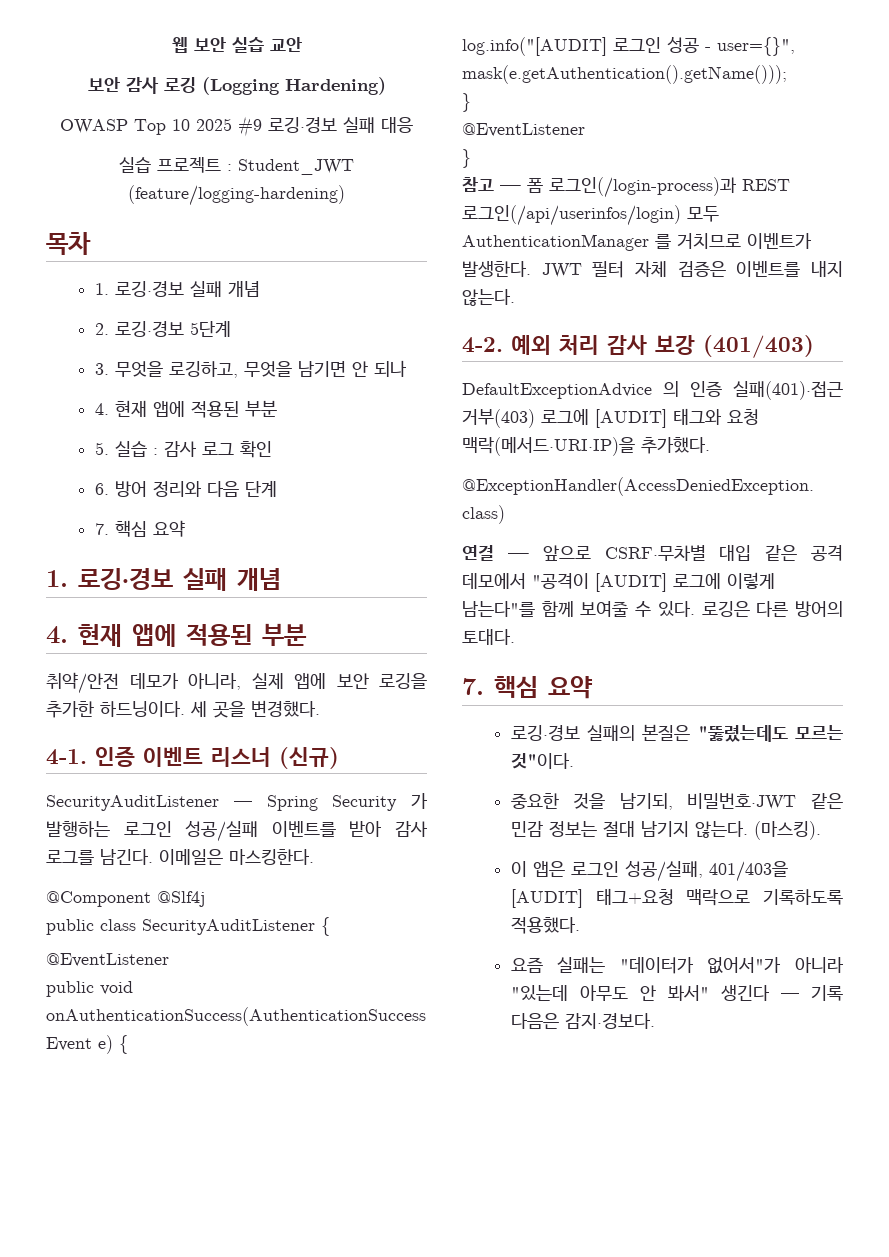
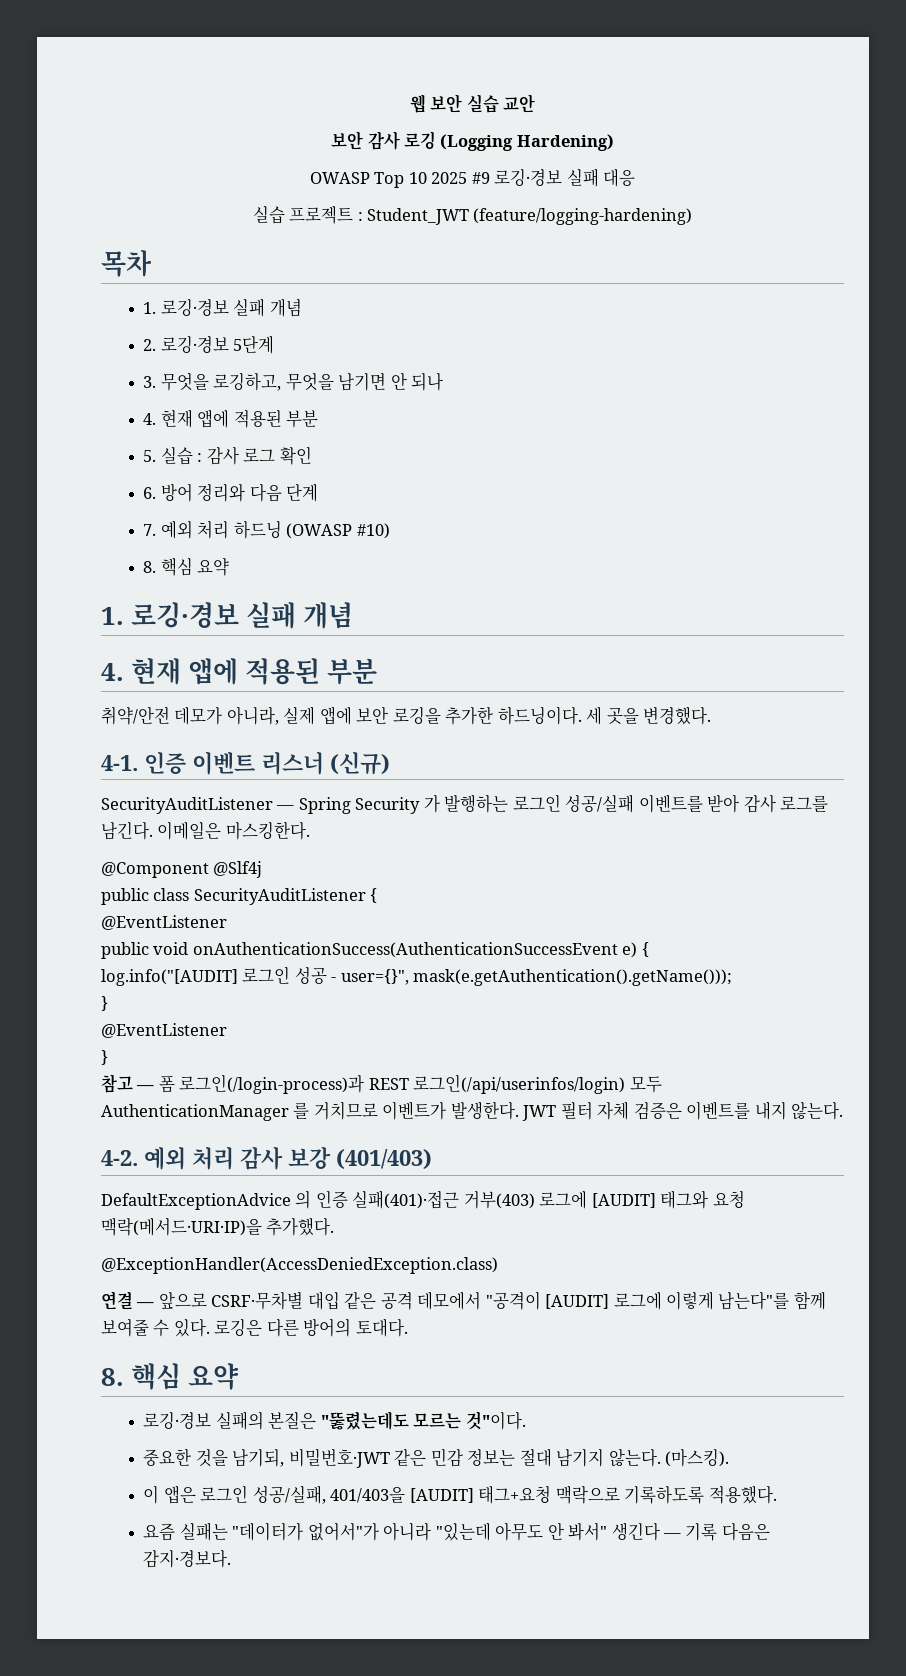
  6. 방어 정리와 다음 단계
- 7. 핵심 요약
+ 7. 예외 처리 하드닝 (OWASP #10)
+ 8. 핵심 요약
  로깅은 다른 방어의 토대다.
- 7. 핵심 요약
+ 8. 핵심 요약

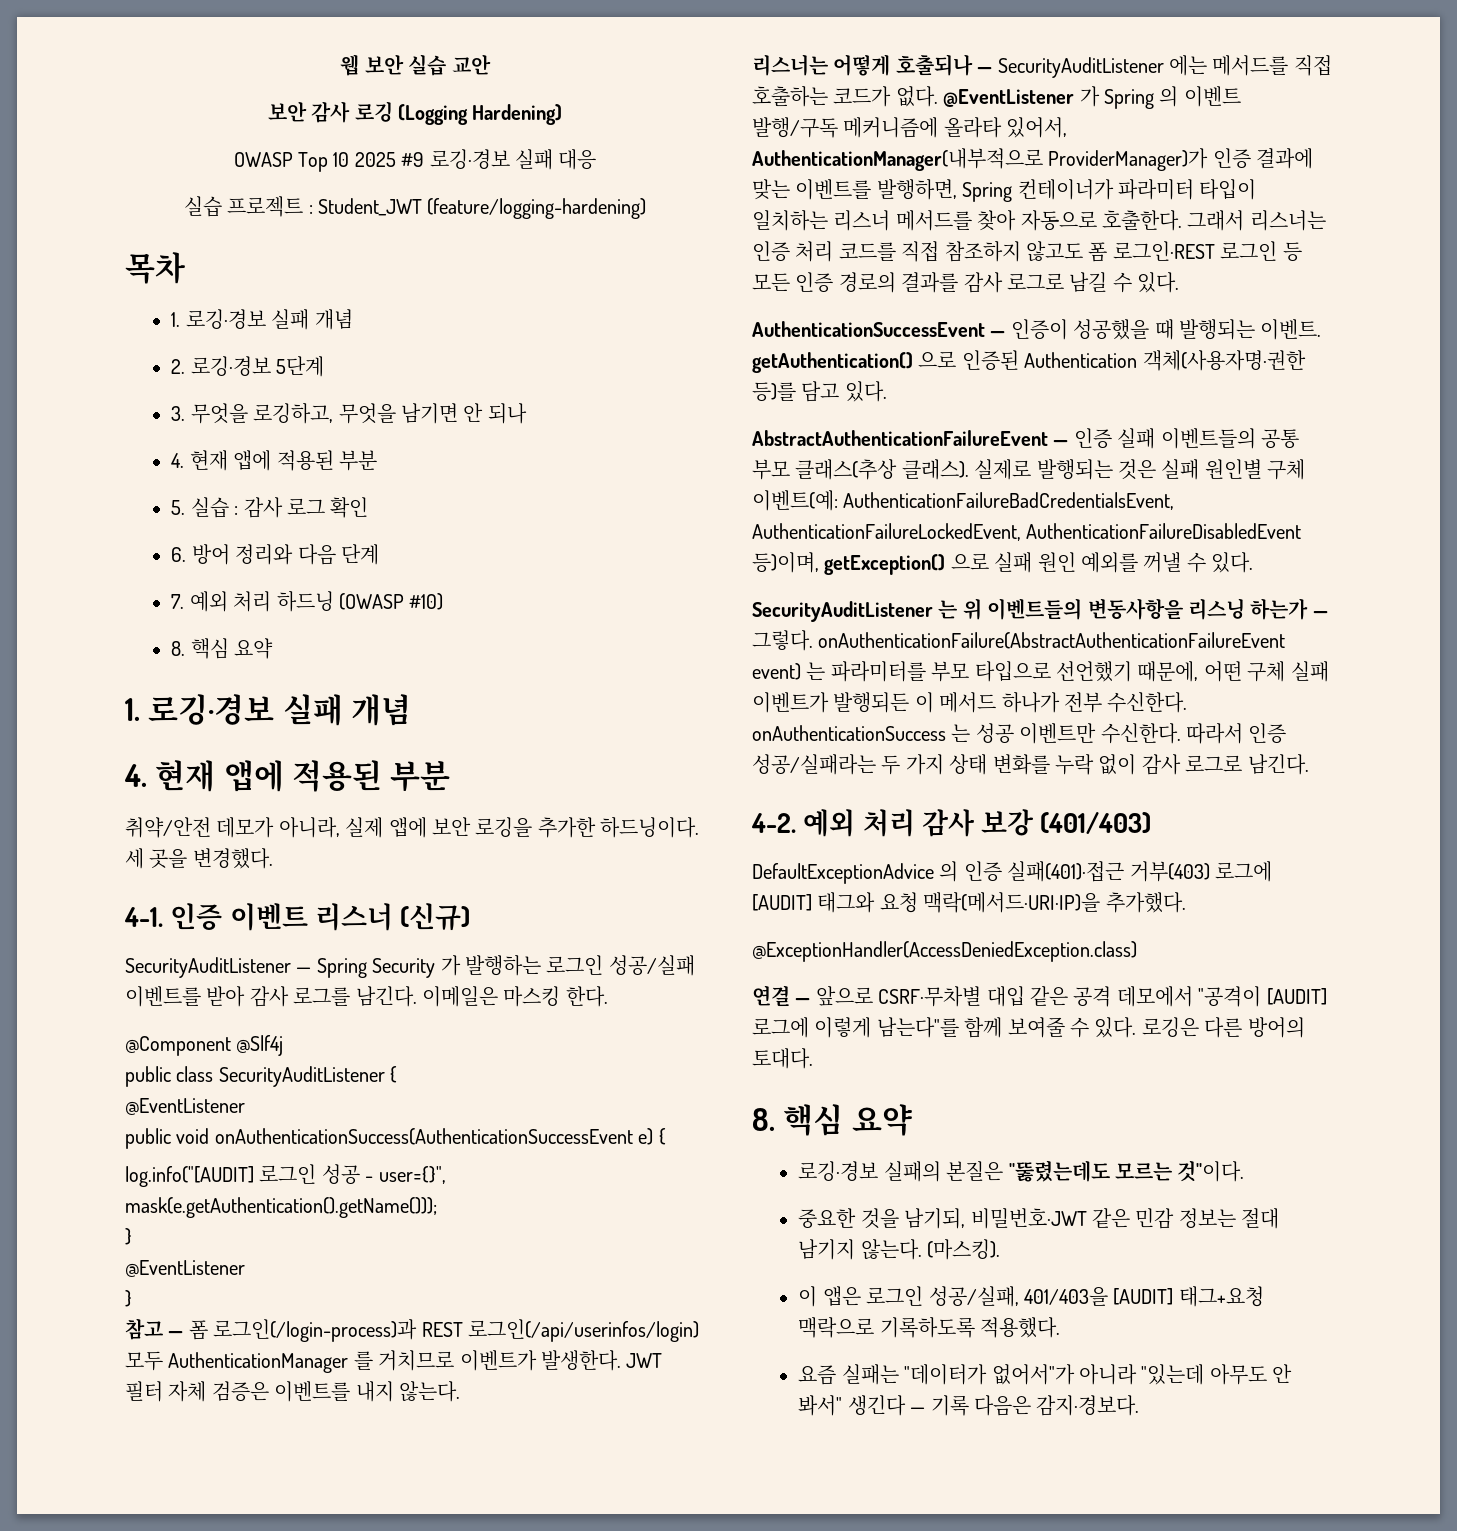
- 이메일은 마스킹한다.
+ 이메일은 마스킹 한다.
+ 리스너는 어떻게 호출되나 — SecurityAuditListener 에는 메서드를 직접 호출하는 코드가 없다. @EventListener 가 Spring 의 이벤트 발행/구독 메커니즘에 올라타 있어서, AuthenticationManager(내부적으로 ProviderManager)가 인증 결과에 맞는 이벤트를 발행하면, Spring 컨테이너가 파라미터 타입이 일치하는 리스너 메서드를 찾아 자동으로 호출한다. 그래서 리스너는 인증 처리 코드를 직접 참조하지 않고도 폼 로그인·REST 로그인 등 모든 인증 경로의 결과를 감사 로그로 남길 수 있다.
+ AuthenticationSuccessEvent — 인증이 성공했을 때 발행되는 이벤트. getAuthentication() 으로 인증된 Authentication 객체(사용자명·권한 등)를 담고 있다.
+ AbstractAuthenticationFailureEvent — 인증 실패 이벤트들의 공통 부모 클래스(추상 클래스). 실제로 발행되는 것은 실패 원인별 구체 이벤트(예: AuthenticationFailureBadCredentialsEvent, AuthenticationFailureLockedEvent, AuthenticationFailureDisabledEvent 등)이며, getException() 으로 실패 원인 예외를 꺼낼 수 있다.
+ SecurityAuditListener 는 위 이벤트들의 변동사항을 리스닝 하는가 — 그렇다. onAuthenticationFailure(AbstractAuthenticationFailureEvent event) 는 파라미터를 부모 타입으로 선언했기 때문에, 어떤 구체 실패 이벤트가 발행되든 이 메서드 하나가 전부 수신한다. onAuthenticationSuccess 는 성공 이벤트만 수신한다. 따라서 인증 성공/실패라는 두 가지 상태 변화를 누락 없이 감사 로그로 남긴다.

